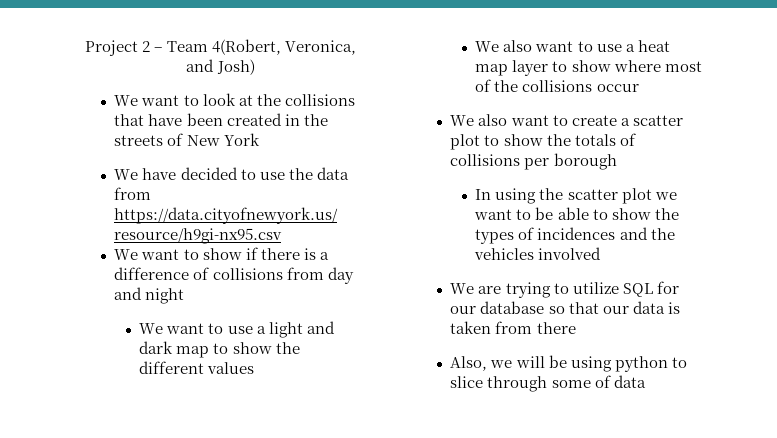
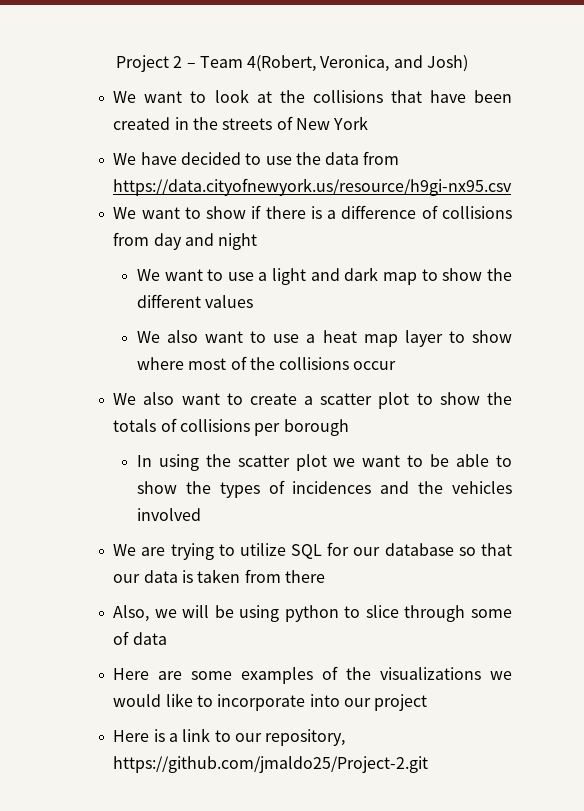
+ Here are some examples of the visualizations we would like to incorporate into our project
+ Here is a link to our repository, https://github.com/jmaldo25/Project-2.git

